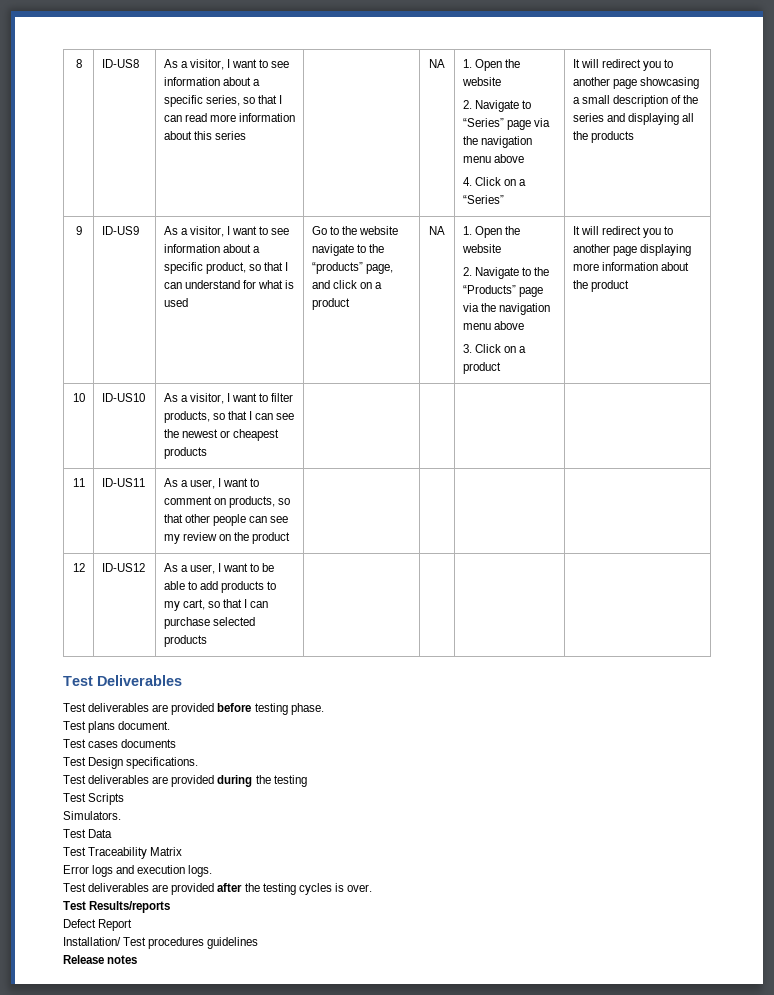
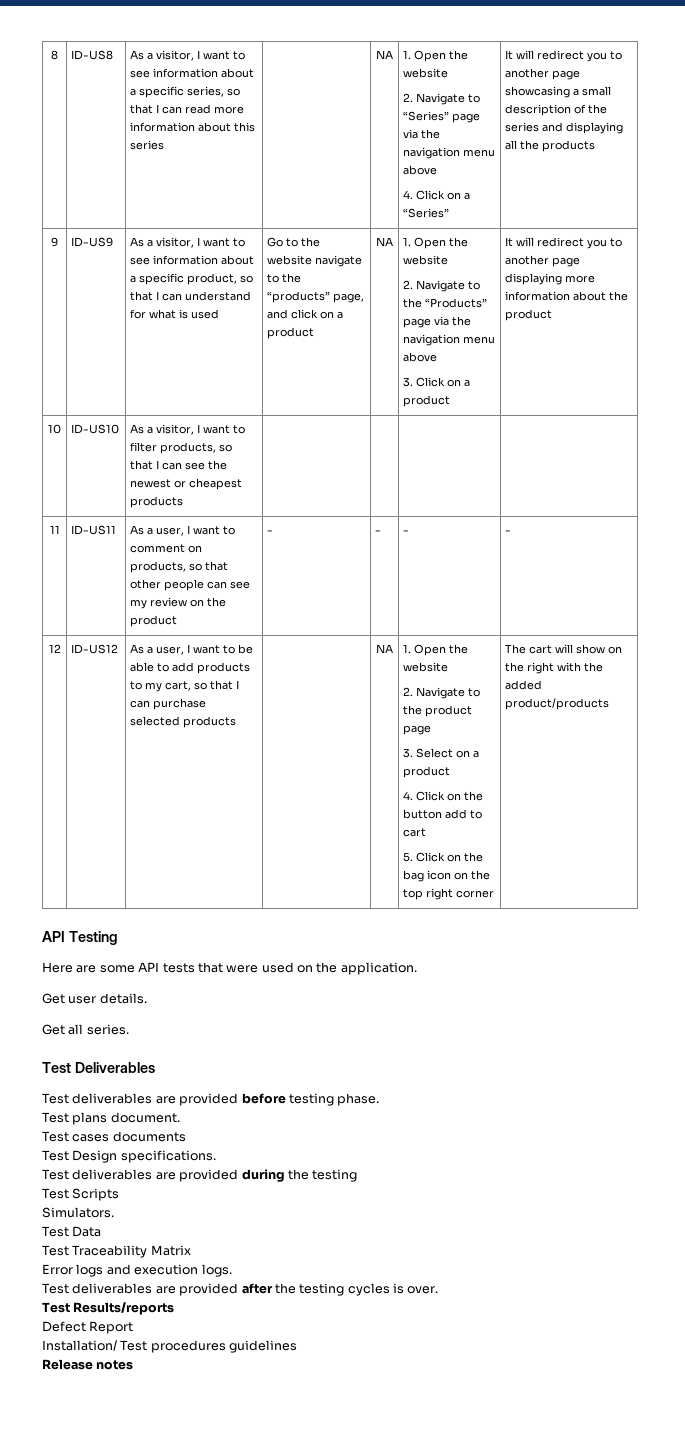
- 11 | ID-US11 | As a user, I want to comment on products, so that other people can see my review on the product | | | |
+ 11 | ID-US11 | As a user, I want to comment on products, so that other people can see my review on the product | - | - | - | -
- As a user, I want to be able to add products to my cart, so that I can purchase selected products
+ As a user, I want to be able to add products to my cart, so that I can purchase selected products | | NA | 1. Open the website
+ 2. Navigate to the product page
+ 3. Select on a product
+ 4. Click on the button add to cart
+ 5. Click on the bag icon on the top right corner | The cart will show on the right with the added product/products
+ API Testing
+ Here are some API tests that were used on the application.
+ Get user details.
+ Get all series.

